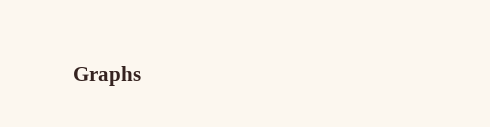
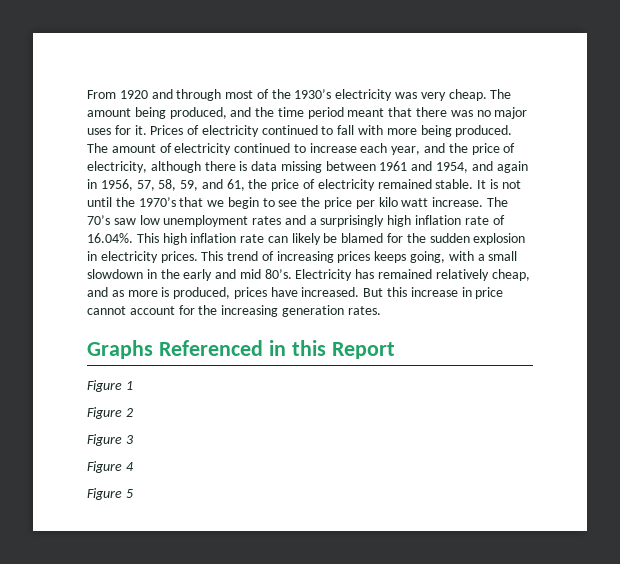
- Graphs
+ From 1920 and through most of the 1930’s electricity was very cheap. The amount being produced, and the time period meant that there was no major uses for it. Prices of electricity continued to fall with more being produced. The amount of electricity continued to increase each year, and the price of electricity, although there is data missing between 1961 and 1954, and again in 1956, 57, 58, 59, and 61, the price of electricity remained stable. It is not until the 1970’s that we begin to see the price per kilo watt increase. The 70’s saw low unemployment rates and a surprisingly high inflation rate of 16.04%. This high inflation rate can likely be blamed for the sudden explosion in electricity prices. This trend of increasing prices keeps going, with a small slowdown in the early and mid 80’s. Electricity has remained relatively cheap, and as more is produced, prices have increased. But this increase in price cannot account for the increasing generation rates.
+ Graphs Referenced in this Report
+ Figure 1
+ Figure 2
+ Figure 3
+ Figure 4
+ Figure 5

